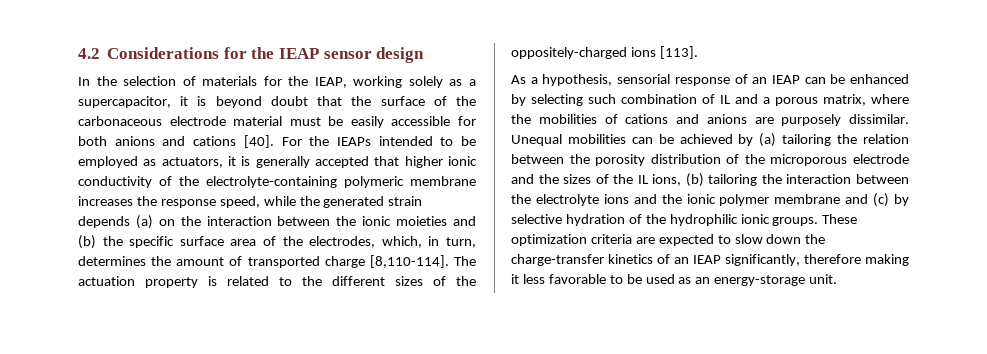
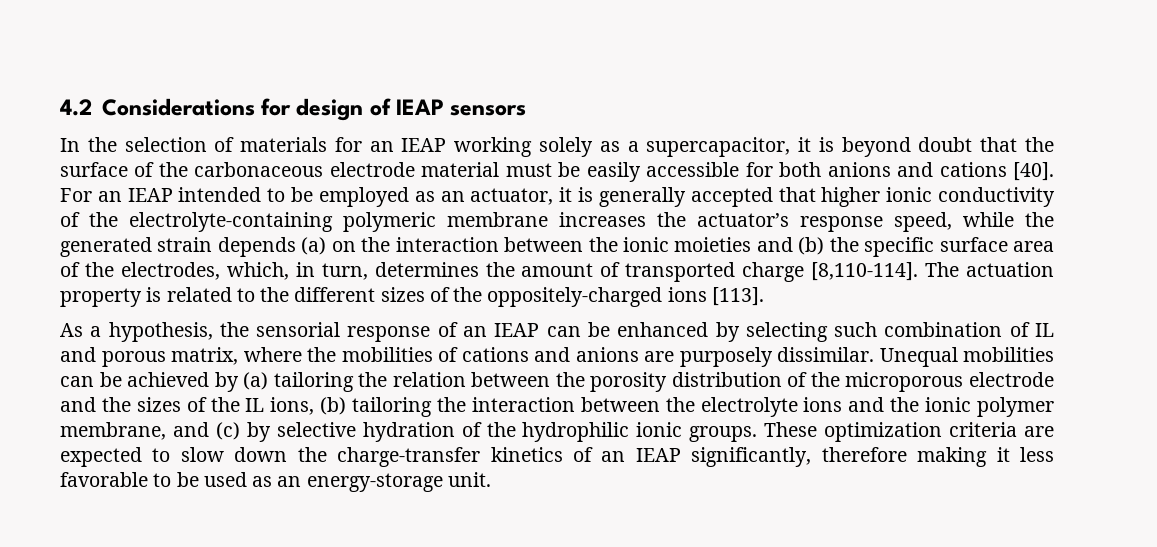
- 4.2 Considerations for the IEAP sensor design
+ 4.2 Considerations for design of IEAP sensors
- In the selection of materials for the IEAP, working solely as a supercapacitor, it is beyond doubt that the surface of the carbonaceous electrode material must be easily accessible for both anions and cations [40].
+ In the selection of materials for an IEAP working solely as a supercapacitor, it is beyond doubt that the surface of the carbonaceous electrode material must be easily accessible for both anions and cations [40].
- For the IEAPs intended to be employed as actuators, it is generally accepted that higher ionic conductivity of the electrolyte-containing polymeric membrane increases the response speed, while the generated strain depends (a) on the interaction between the ionic moieties and (b) the specific surface area of the electrodes, which, in turn, determines the amount of transported charge [8,110-114].
+ For an IEAP intended to be employed as an actuator, it is generally accepted that higher ionic conductivity of the electrolyte-containing polymeric membrane increases the actuator’s response speed, while the generated strain depends (a) on the interaction between the ionic moieties and (b) the specific surface area of the electrodes, which, in turn, determines the amount of transported charge [8,110-114].
- As a hypothesis, sensorial response of an IEAP can be enhanced by selecting such combination of IL and a porous matrix, where the mobilities of cations and anions are purposely dissimilar.
+ As a hypothesis, the sensorial response of an IEAP can be enhanced by selecting such combination of IL and porous matrix, where the mobilities of cations and anions are purposely dissimilar.
- Unequal mobilities can be achieved by (a) tailoring the relation between the porosity distribution of the microporous electrode and the sizes of the IL ions, (b) tailoring the interaction between the electrolyte ions and the ionic polymer membrane and (c) by selective hydration of the hydrophilic ionic groups.
+ Unequal mobilities can be achieved by (a) tailoring the relation between the porosity distribution of the microporous electrode and the sizes of the IL ions, (b) tailoring the interaction between the electrolyte ions and the ionic polymer membrane, and (c) by selective hydration of the hydrophilic ionic groups.

